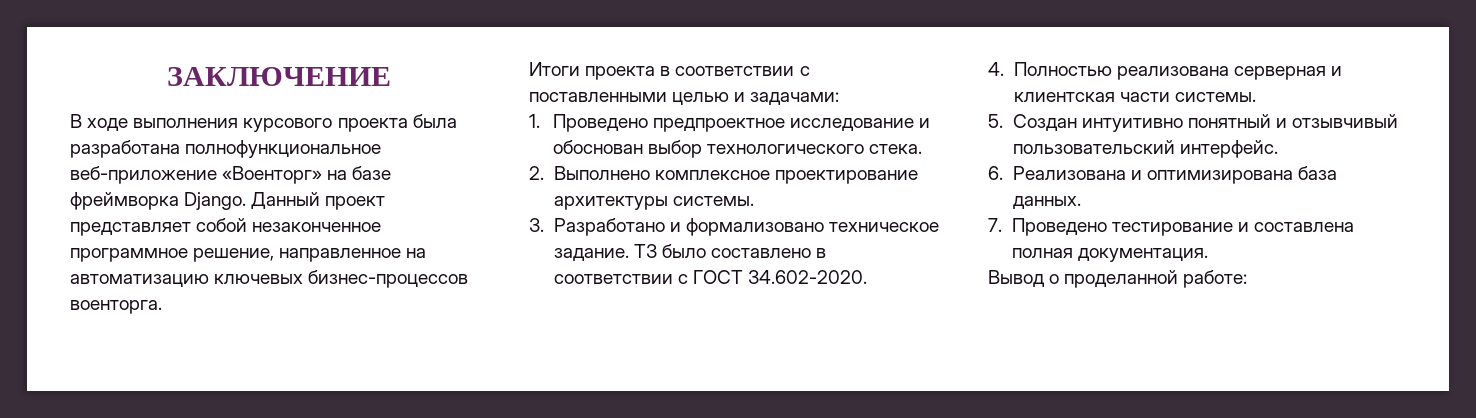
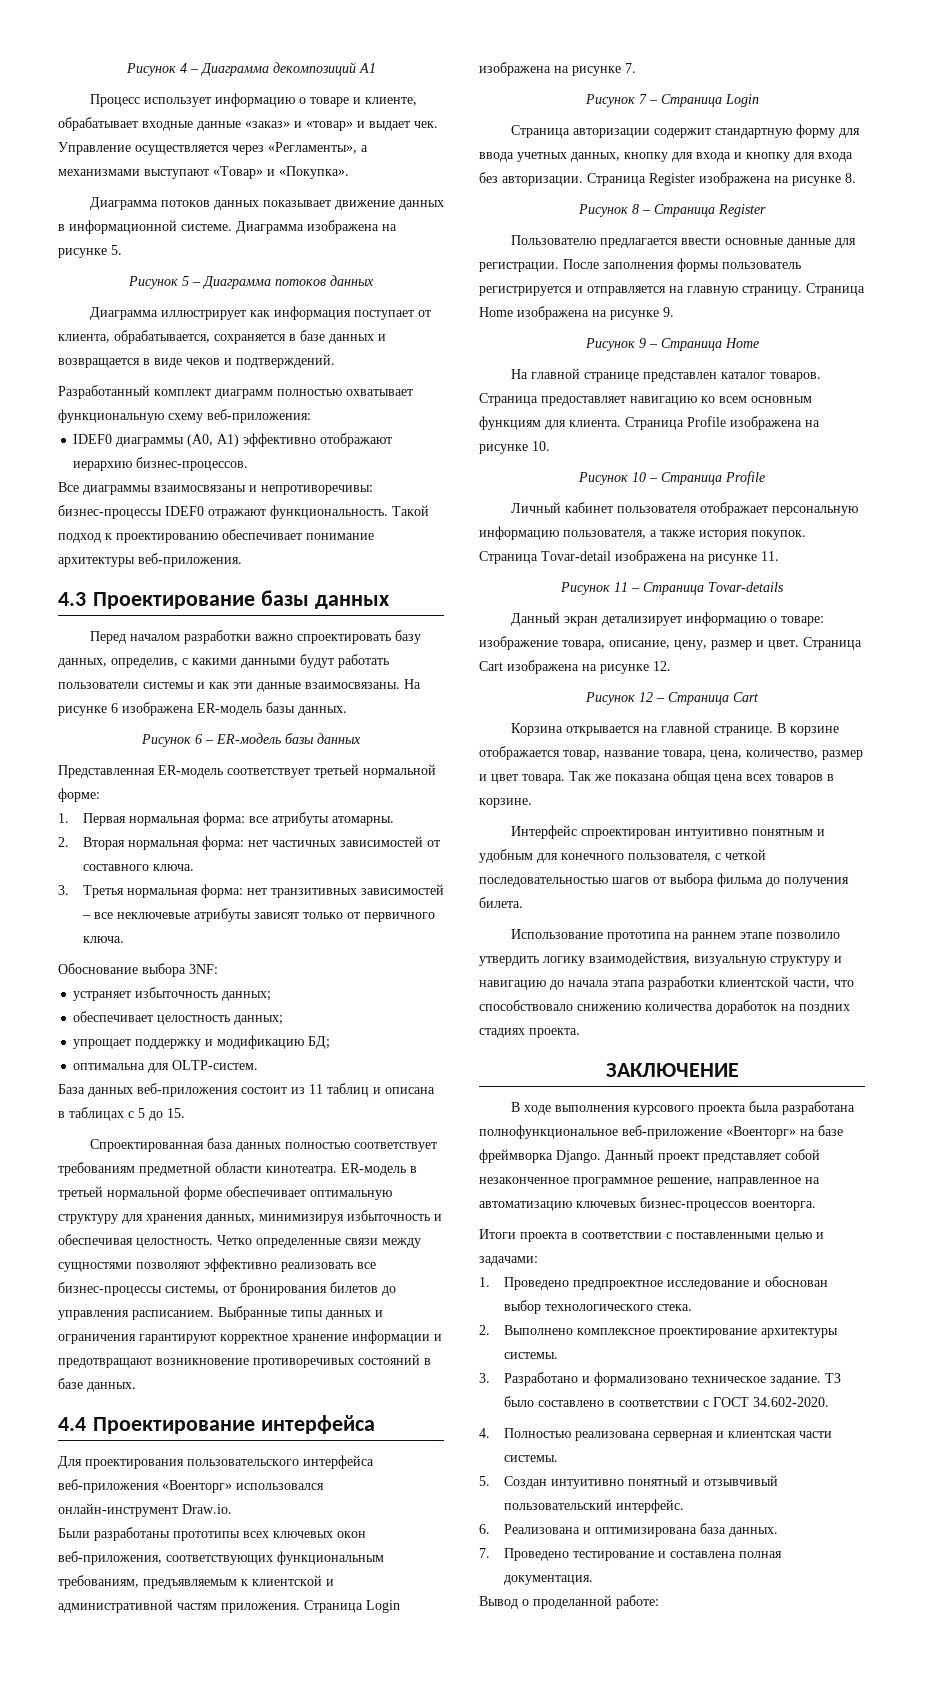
+ Рисунок 4 – Диаграмма декомпозиций А1
+ Процесс использует информацию о товаре и клиенте, обрабатывает входные данные «заказ» и «товар» и выдает чек. Управление осуществляется через «Регламенты», а механизмами выступают «Товар» и «Покупка».
+ Диаграмма потоков данных показывает движение данных в информационной системе. Диаграмма изображена на рисунке 5.
+ Рисунок 5 – Диаграмма потоков данных
+ Диаграмма иллюстрирует как информация поступает от клиента, обрабатывается, сохраняется в базе данных и возвращается в виде чеков и подтверждений.
+ Разработанный комплект диаграмм полностью охватывает функциональную схему веб-приложения:
+ IDEF0 диаграммы (A0, A1) эффективно отображают иерархию бизнес-процессов.
+ Все диаграммы взаимосвязаны и непротиворечивы: бизнес-процессы IDEF0 отражают функциональность. Такой подход к проектированию обеспечивает понимание архитектуры веб-приложения.
+ 4.3 Проектирование базы данных
+ Перед началом разработки важно спроектировать базу данных, определив, с какими данными будут работать пользователи системы и как эти данные взаимосвязаны. На рисунке 6 изображена ER-модель базы данных.
+ Рисунок 6 – ER-модель базы данных
+ Представленная ER-модель соответствует третьей нормальной форме:
+ 1. Первая нормальная форма: все атрибуты атомарны.
+ 2. Вторая нормальная форма: нет частичных зависимостей от составного ключа.
+ 3. Третья нормальная форма: нет транзитивных зависимостей – все неключевые атрибуты зависят только от первичного ключа.
+ Обоснование выбора 3NF:
+ устраняет избыточность данных;
+ обеспечивает целостность данных;
+ упрощает поддержку и модификацию БД;
+ оптимальна для OLTP-систем.
+ База данных веб-приложения состоит из 11 таблиц и описана в таблицах с 5 до 15.
+ Спроектированная база данных полностью соответствует требованиям предметной области кинотеатра. ER-модель в третьей нормальной форме обеспечивает оптимальную структуру для хранения данных, минимизируя избыточность и обеспечивая целостность. Четко определенные связи между сущностями позволяют эффективно реализовать все бизнес-процессы системы, от бронирования билетов до управления расписанием. Выбранные типы данных и ограничения гарантируют корректное хранение информации и предотвращают возникновение противоречивых состояний в базе данных.
+ 4.4 Проектирование интерфейса
+ Для проектирования пользовательского интерфейса веб-приложения «Военторг» использовался онлайн-инструмент Draw.io.
+ Были разработаны прототипы всех ключевых окон веб-приложения, соответствующих функциональным требованиям, предъявляемым к клиентской и административной частям приложения. Страница Login изображена на рисунке 7.
+ Рисунок 7 – Страница Login
+ Страница авторизации содержит стандартную форму для ввода учетных данных, кнопку для входа и кнопку для входа без авторизации. Страница Register изображена на рисунке 8.
+ Рисунок 8 – Страница Register
+ Пользователю предлагается ввести основные данные для регистрации. После заполнения формы пользователь регистрируется и отправляется на главную страницу. Страница Home изображена на рисунке 9.
+ Рисунок 9 – Страница Home
+ На главной странице представлен каталог товаров. Страница предоставляет навигацию ко всем основным функциям для клиента. Страница Profile изображена на рисунке 10.
+ Рисунок 10 – Страница Profile
+ Личный кабинет пользователя отображает персональную информацию пользователя, а также история покупок. Страница Tovar-detail изображена на рисунке 11.
+ Рисунок 11 – Страница Tovar-details
+ Данный экран детализирует информацию о товаре: изображение товара, описание, цену, размер и цвет. Страница Cart изображена на рисунке 12.
+ Рисунок 12 – Страница Cart
+ Корзина открывается на главной странице. В корзине отображается товар, название товара, цена, количество, размер и цвет товара. Так же показана общая цена всех товаров в корзине.
+ Интерфейс спроектирован интуитивно понятным и удобным для конечного пользователя, с четкой последовательностью шагов от выбора фильма до получения билета.
+ Использование прототипа на раннем этапе позволило утвердить логику взаимодействия, визуальную структуру и навигацию до начала этапа разработки клиентской части, что способствовало снижению количества доработок на поздних стадиях проекта.

